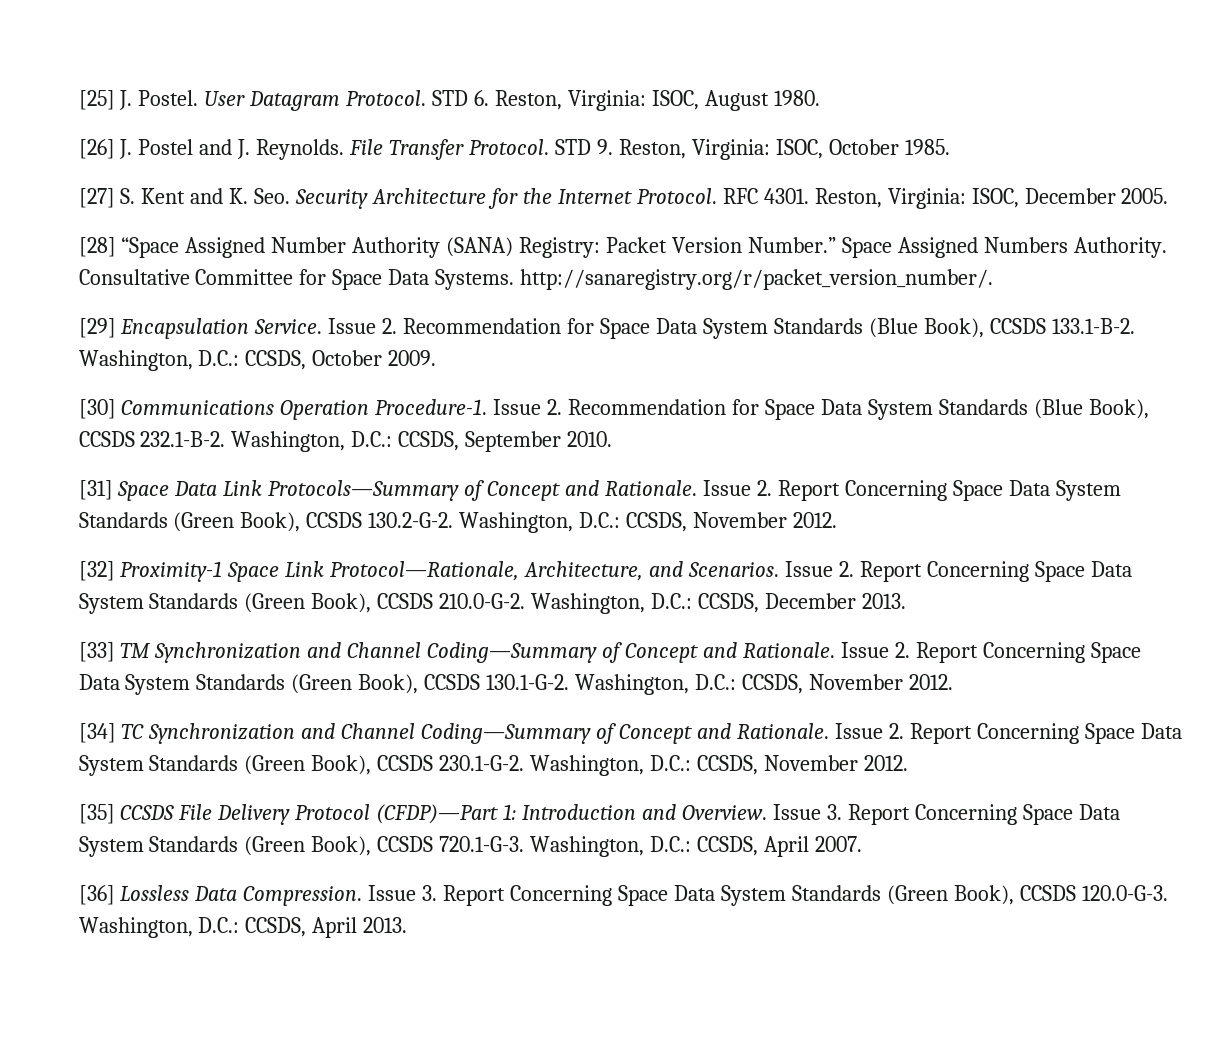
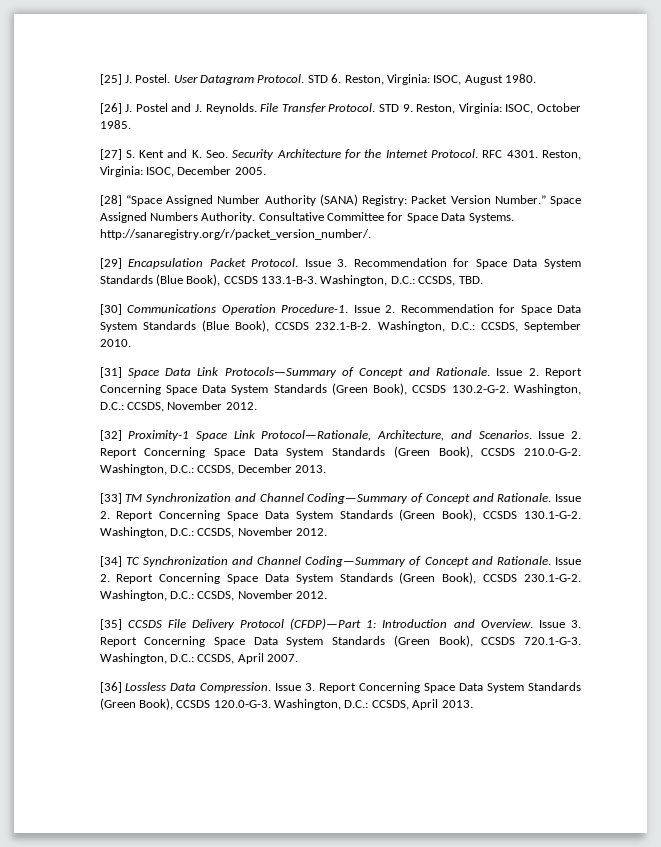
- [29] Encapsulation Service. Issue 2. Recommendation for Space Data System Standards (Blue Book), CCSDS 133.1-B-2. Washington, D.C.: CCSDS, October 2009.
+ [29] Encapsulation Packet Protocol. Issue 3. Recommendation for Space Data System Standards (Blue Book), CCSDS 133.1-B-3. Washington, D.C.: CCSDS, TBD.

